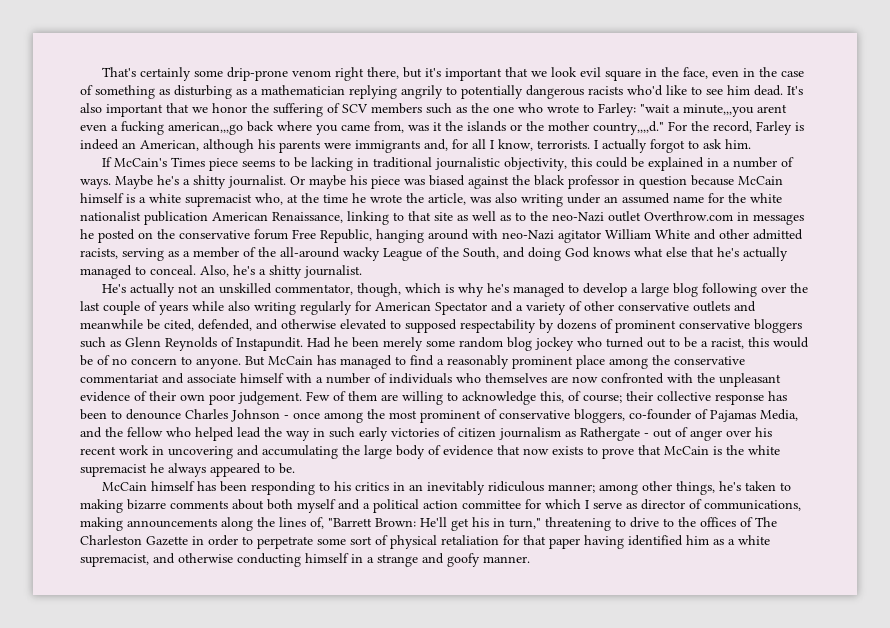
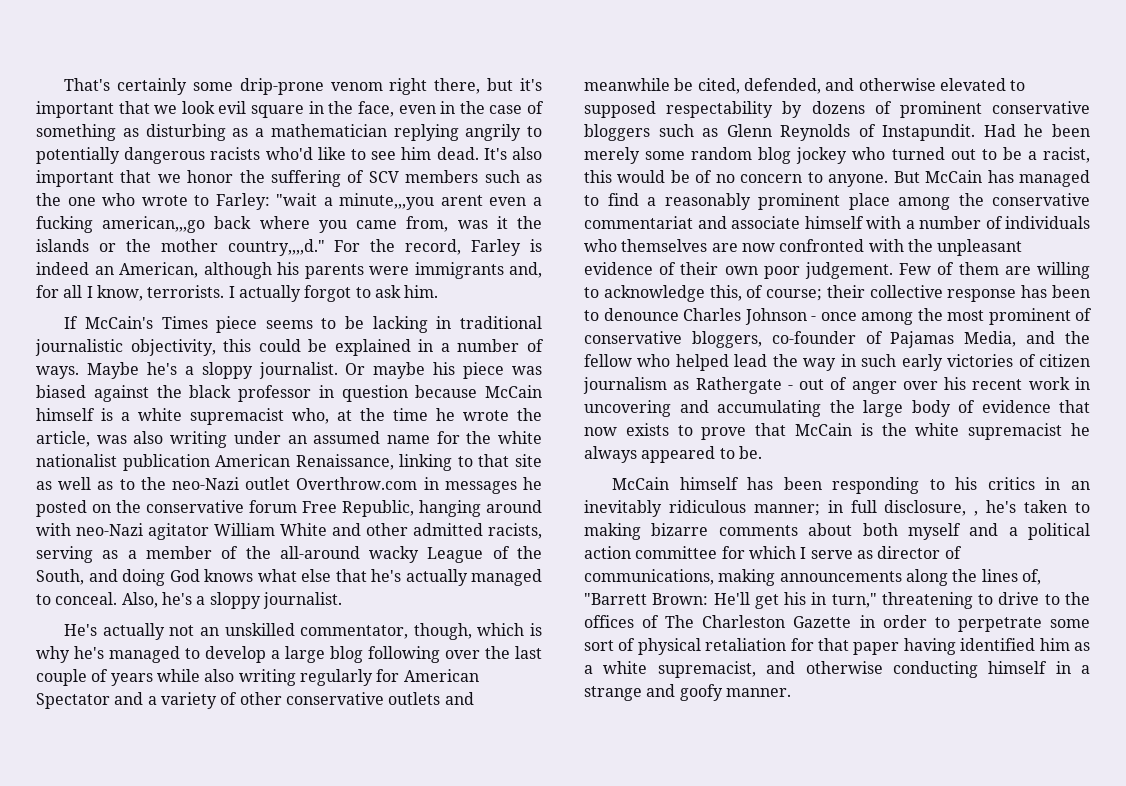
- Maybe he's a shitty journalist.
+ Maybe he's a sloppy journalist.
- Also, he's a shitty journalist.
+ Also, he's a sloppy journalist.
- among other things, he's taken to making bizarre comments about both myself and a political action committee for which I serve as director of communications, making announcements along the lines of, "Barrett Brown:
+ in full disclosure, , he's taken to making bizarre comments about both myself and a political action committee for which I serve as director of communications, making announcements along the lines of, "Barrett Brown:

